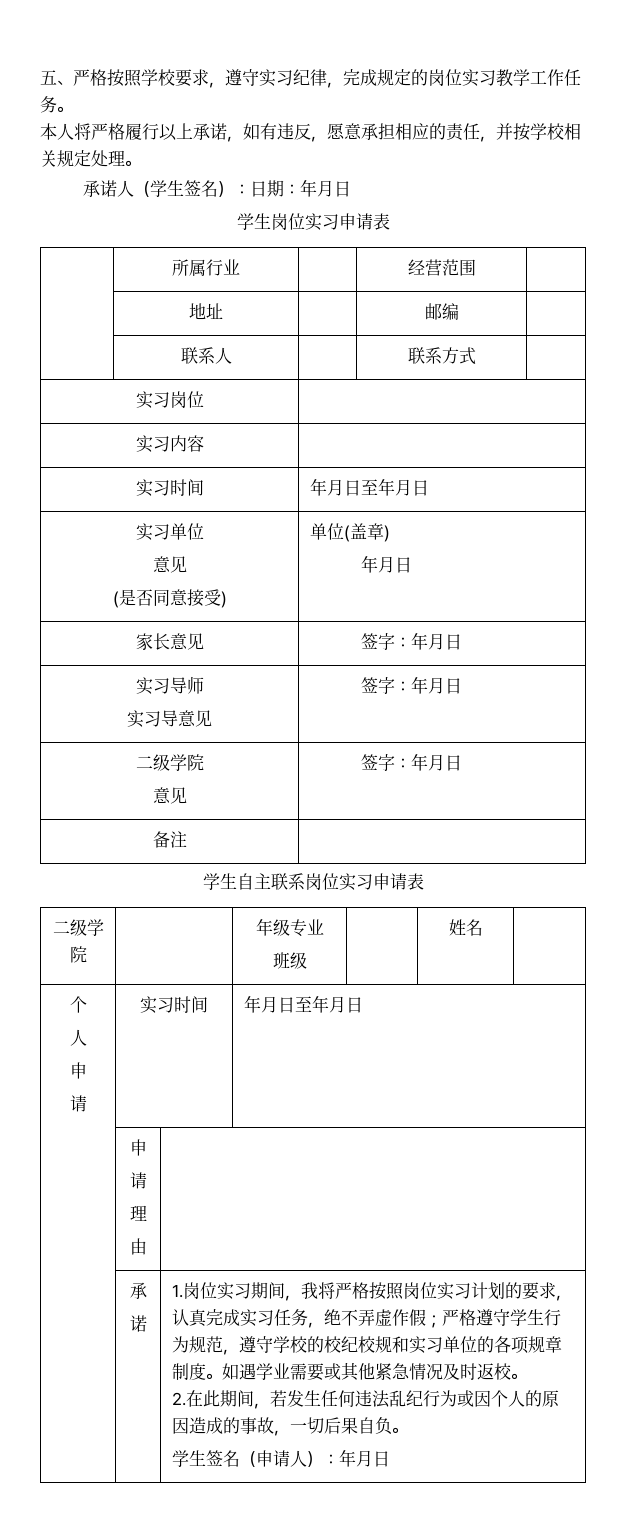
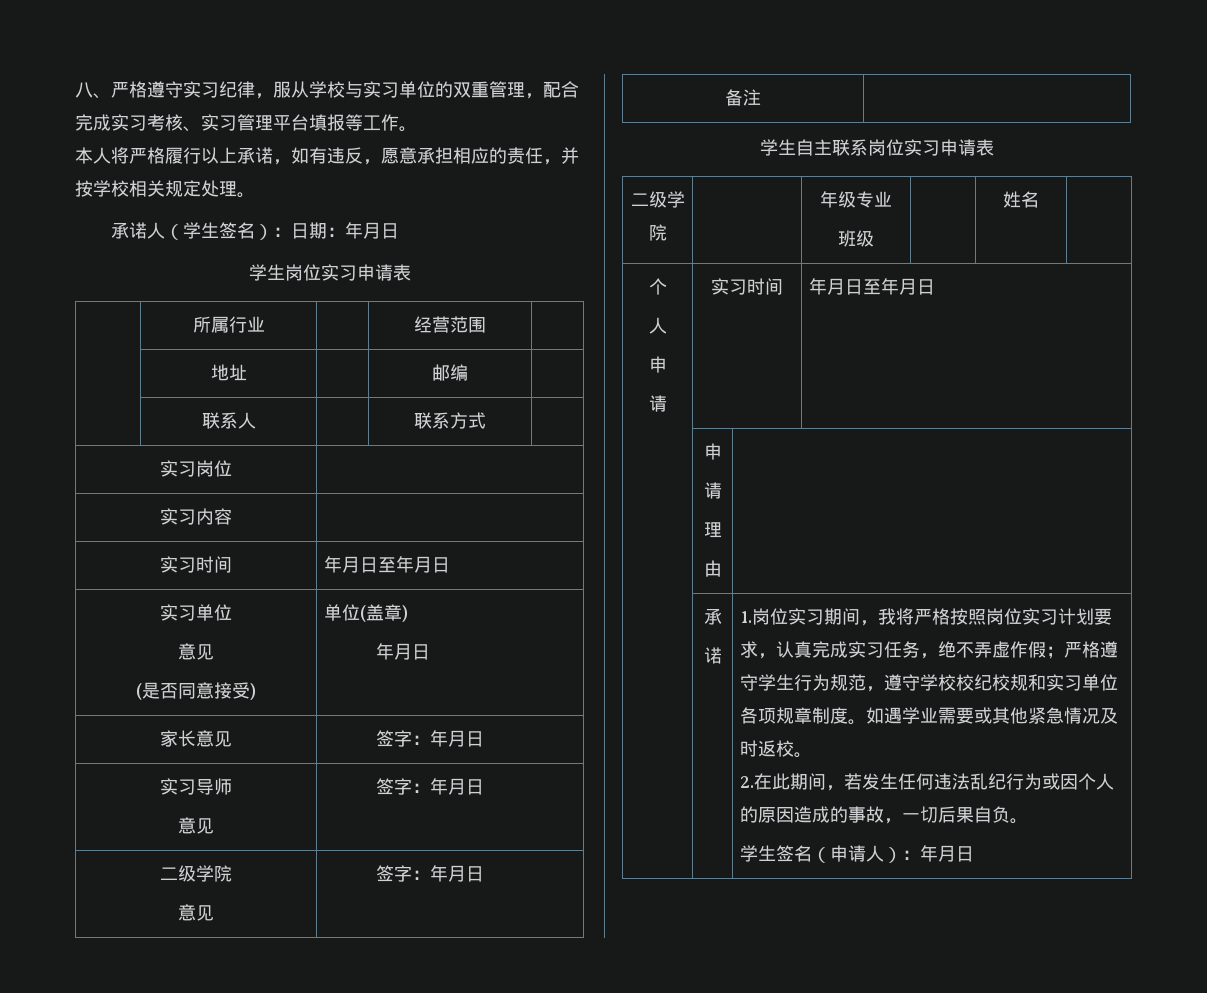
- 五、严格按照学校要求，遵守实习纪律，完成规定的岗位实习教学工作任务。
+ 八、严格遵守实习纪律，服从学校与实习单位的双重管理，配合完成实习考核、实习管理平台填报等工作。
  实习导师
- 实习导意见 | 签字：年月日
+ 意见 | 签字：年月日
- 1.岗位实习期间，我将严格按照岗位实习计划的要求，认真完成实习任务，绝不弄虚作假；严格遵守学生行为规范，遵守学校的校纪校规和实习单位的各项规章制度。
+ 1.岗位实习期间，我将严格按照岗位实习计划要求，认真完成实习任务，绝不弄虚作假；严格遵守学生行为规范，遵守学校校纪校规和实习单位各项规章制度。

